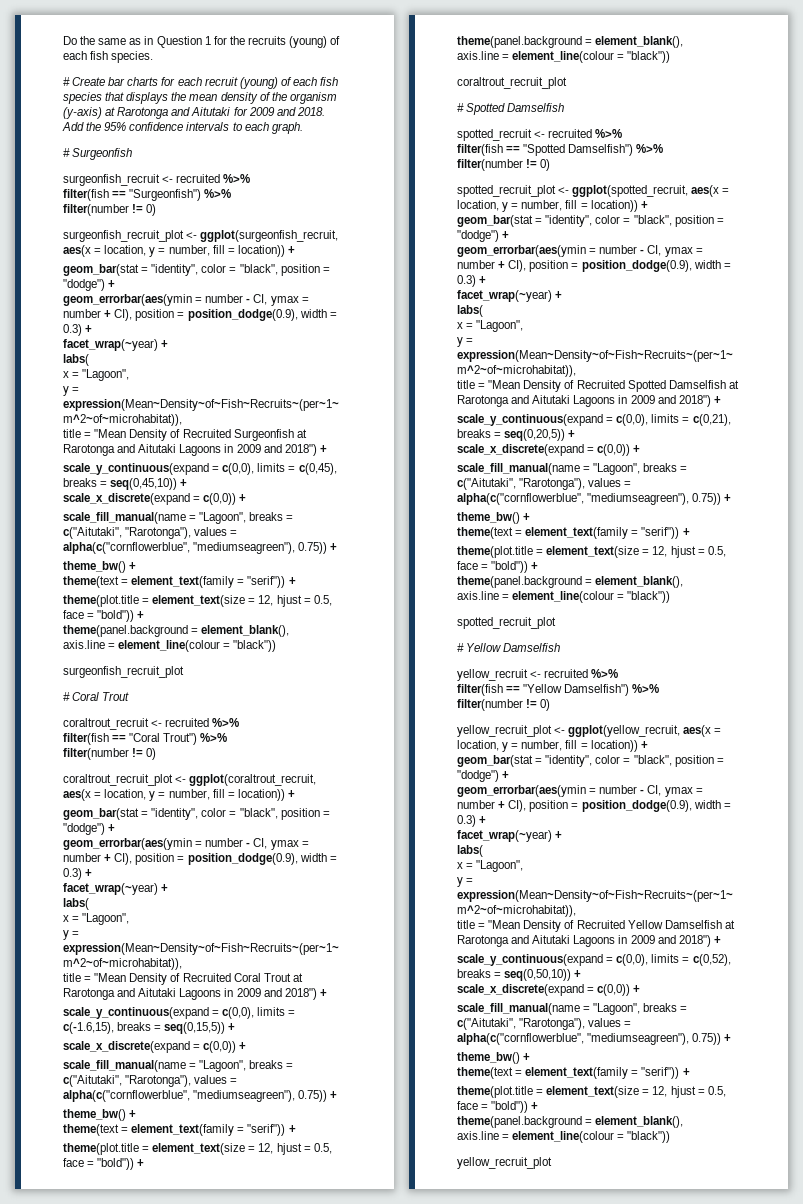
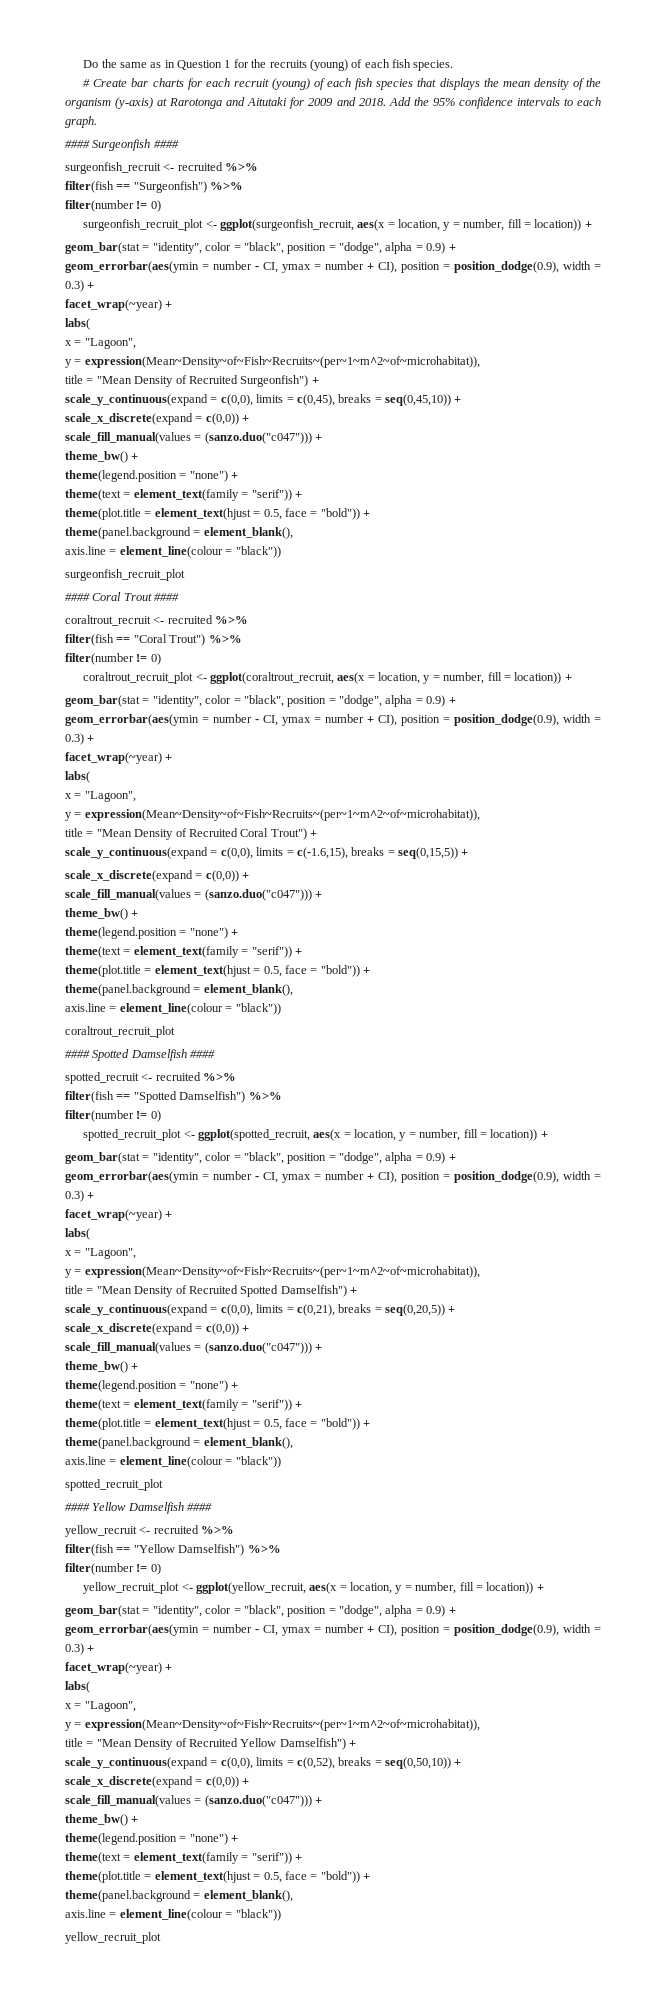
- # Surgeonfish
+ #### Surgeonfish ####
  surgeonfish_recruit_plot <- ggplot(surgeonfish_recruit, aes(x = location, y = number, fill = location)) +
- geom_bar(stat = "identity", color = "black", position = "dodge") +
+ geom_bar(stat = "identity", color = "black", position = "dodge", alpha = 0.9) +
- title = "Mean Density of Recruited Surgeonfish at Rarotonga and Aitutaki Lagoons in 2009 and 2018") +
+ title = "Mean Density of Recruited Surgeonfish") +
  scale_y_continuous(expand = c(0,0), limits = c(0,45), breaks = seq(0,45,10)) +
  scale_x_discrete(expand = c(0,0)) +
- scale_fill_manual(name = "Lagoon", breaks = c("Aitutaki", "Rarotonga"), values = alpha(c("cornflowerblue", "mediumseagreen"), 0.75)) +
+ scale_fill_manual(values = (sanzo.duo("c047"))) +
  theme_bw() +
+ theme(legend.position = "none") +
  theme(text = element_text(family = "serif")) +
- theme(plot.title = element_text(size = 12, hjust = 0.5, face = "bold")) +
+ theme(plot.title = element_text(hjust = 0.5, face = "bold")) +
- # Coral Trout
+ #### Coral Trout ####
  coraltrout_recruit_plot <- ggplot(coraltrout_recruit, aes(x = location, y = number, fill = location)) +
- geom_bar(stat = "identity", color = "black", position = "dodge") +
+ geom_bar(stat = "identity", color = "black", position = "dodge", alpha = 0.9) +
- title = "Mean Density of Recruited Coral Trout at Rarotonga and Aitutaki Lagoons in 2009 and 2018") +
+ title = "Mean Density of Recruited Coral Trout") +
  scale_y_continuous(expand = c(0,0), limits = c(-1.6,15), breaks = seq(0,15,5)) +
  scale_x_discrete(expand = c(0,0)) +
- scale_fill_manual(name = "Lagoon", breaks = c("Aitutaki", "Rarotonga"), values = alpha(c("cornflowerblue", "mediumseagreen"), 0.75)) +
+ scale_fill_manual(values = (sanzo.duo("c047"))) +
  theme_bw() +
+ theme(legend.position = "none") +
  theme(text = element_text(family = "serif")) +
- theme(plot.title = element_text(size = 12, hjust = 0.5, face = "bold")) +
+ theme(plot.title = element_text(hjust = 0.5, face = "bold")) +
- # Spotted Damselfish
+ #### Spotted Damselfish ####
  spotted_recruit_plot <- ggplot(spotted_recruit, aes(x = location, y = number, fill = location)) +
- geom_bar(stat = "identity", color = "black", position = "dodge") +
+ geom_bar(stat = "identity", color = "black", position = "dodge", alpha = 0.9) +
- title = "Mean Density of Recruited Spotted Damselfish at Rarotonga and Aitutaki Lagoons in 2009 and 2018") +
+ title = "Mean Density of Recruited Spotted Damselfish") +
  scale_y_continuous(expand = c(0,0), limits = c(0,21), breaks = seq(0,20,5)) +
  scale_x_discrete(expand = c(0,0)) +
- scale_fill_manual(name = "Lagoon", breaks = c("Aitutaki", "Rarotonga"), values = alpha(c("cornflowerblue", "mediumseagreen"), 0.75)) +
+ scale_fill_manual(values = (sanzo.duo("c047"))) +
  theme_bw() +
+ theme(legend.position = "none") +
  theme(text = element_text(family = "serif")) +
- theme(plot.title = element_text(size = 12, hjust = 0.5, face = "bold")) +
+ theme(plot.title = element_text(hjust = 0.5, face = "bold")) +
- # Yellow Damselfish
+ #### Yellow Damselfish ####
  yellow_recruit_plot <- ggplot(yellow_recruit, aes(x = location, y = number, fill = location)) +
- geom_bar(stat = "identity", color = "black", position = "dodge") +
+ geom_bar(stat = "identity", color = "black", position = "dodge", alpha = 0.9) +
- title = "Mean Density of Recruited Yellow Damselfish at Rarotonga and Aitutaki Lagoons in 2009 and 2018") +
+ title = "Mean Density of Recruited Yellow Damselfish") +
  scale_y_continuous(expand = c(0,0), limits = c(0,52), breaks = seq(0,50,10)) +
  scale_x_discrete(expand = c(0,0)) +
- scale_fill_manual(name = "Lagoon", breaks = c("Aitutaki", "Rarotonga"), values = alpha(c("cornflowerblue", "mediumseagreen"), 0.75)) +
+ scale_fill_manual(values = (sanzo.duo("c047"))) +
  theme_bw() +
+ theme(legend.position = "none") +
  theme(text = element_text(family = "serif")) +
- theme(plot.title = element_text(size = 12, hjust = 0.5, face = "bold")) +
+ theme(plot.title = element_text(hjust = 0.5, face = "bold")) +

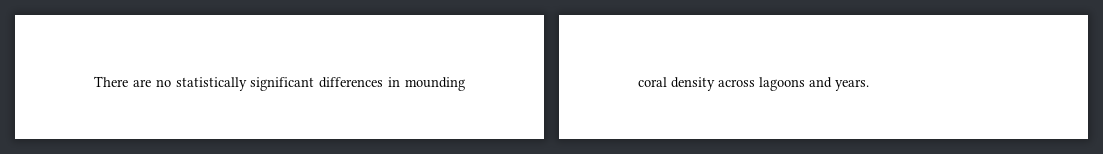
- Do the same as in Question 1 for the recruits (young) of each fish species.
- # Create bar charts for each recruit (young) of each fish species that displays the mean density of the organism (y-axis) at Rarotonga and Aitutaki for 2009 and 2018. Add the 95% confidence intervals to each graph.
- #### Surgeonfish ####
- surgeonfish_recruit <- recruited %>%
- filter(fish == "Surgeonfish") %>%
- filter(number != 0)
- surgeonfish_recruit_plot <- ggplot(surgeonfish_recruit, aes(x = location, y = number, fill = location)) +
- geom_bar(stat = "identity", color = "black", position = "dodge", alpha = 0.9) +
- geom_errorbar(aes(ymin = number - CI, ymax = number + CI), position = position_dodge(0.9), width = 0.3) +
- facet_wrap(~year) +
- labs(
- x = "Lagoon",
- y = expression(Mean~Density~of~Fish~Recruits~(per~1~m^2~of~microhabitat)),
- title = "Mean Density of Recruited Surgeonfish") +
- scale_y_continuous(expand = c(0,0), limits = c(0,45), breaks = seq(0,45,10)) +
- scale_x_discrete(expand = c(0,0)) +
- scale_fill_manual(values = (sanzo.duo("c047"))) +
- theme_bw() +
- theme(legend.position = "none") +
- theme(text = element_text(family = "serif")) +
- theme(plot.title = element_text(hjust = 0.5, face = "bold")) +
- theme(panel.background = element_blank(),
- axis.line = element_line(colour = "black"))
- surgeonfish_recruit_plot
- #### Coral Trout ####
- coraltrout_recruit <- recruited %>%
- filter(fish == "Coral Trout") %>%
- filter(number != 0)
- coraltrout_recruit_plot <- ggplot(coraltrout_recruit, aes(x = location, y = number, fill = location)) +
- geom_bar(stat = "identity", color = "black", position = "dodge", alpha = 0.9) +
- geom_errorbar(aes(ymin = number - CI, ymax = number + CI), position = position_dodge(0.9), width = 0.3) +
- facet_wrap(~year) +
- labs(
- x = "Lagoon",
- y = expression(Mean~Density~of~Fish~Recruits~(per~1~m^2~of~microhabitat)),
- title = "Mean Density of Recruited Coral Trout") +
- scale_y_continuous(expand = c(0,0), limits = c(-1.6,15), breaks = seq(0,15,5)) +
- scale_x_discrete(expand = c(0,0)) +
- scale_fill_manual(values = (sanzo.duo("c047"))) +
- theme_bw() +
- theme(legend.position = "none") +
- theme(text = element_text(family = "serif")) +
- theme(plot.title = element_text(hjust = 0.5, face = "bold")) +
- theme(panel.background = element_blank(),
- axis.line = element_line(colour = "black"))
- coraltrout_recruit_plot
- #### Spotted Damselfish ####
- spotted_recruit <- recruited %>%
- filter(fish == "Spotted Damselfish") %>%
- filter(number != 0)
- spotted_recruit_plot <- ggplot(spotted_recruit, aes(x = location, y = number, fill = location)) +
- geom_bar(stat = "identity", color = "black", position = "dodge", alpha = 0.9) +
- geom_errorbar(aes(ymin = number - CI, ymax = number + CI), position = position_dodge(0.9), width = 0.3) +
- facet_wrap(~year) +
- labs(
- x = "Lagoon",
- y = expression(Mean~Density~of~Fish~Recruits~(per~1~m^2~of~microhabitat)),
- title = "Mean Density of Recruited Spotted Damselfish") +
- scale_y_continuous(expand = c(0,0), limits = c(0,21), breaks = seq(0,20,5)) +
- scale_x_discrete(expand = c(0,0)) +
- scale_fill_manual(values = (sanzo.duo("c047"))) +
- theme_bw() +
- theme(legend.position = "none") +
- theme(text = element_text(family = "serif")) +
- theme(plot.title = element_text(hjust = 0.5, face = "bold")) +
- theme(panel.background = element_blank(),
- axis.line = element_line(colour = "black"))
- spotted_recruit_plot
- #### Yellow Damselfish ####
- yellow_recruit <- recruited %>%
- filter(fish == "Yellow Damselfish") %>%
- filter(number != 0)
- yellow_recruit_plot <- ggplot(yellow_recruit, aes(x = location, y = number, fill = location)) +
- geom_bar(stat = "identity", color = "black", position = "dodge", alpha = 0.9) +
- geom_errorbar(aes(ymin = number - CI, ymax = number + CI), position = position_dodge(0.9), width = 0.3) +
- facet_wrap(~year) +
- labs(
- x = "Lagoon",
- y = expression(Mean~Density~of~Fish~Recruits~(per~1~m^2~of~microhabitat)),
- title = "Mean Density of Recruited Yellow Damselfish") +
- scale_y_continuous(expand = c(0,0), limits = c(0,52), breaks = seq(0,50,10)) +
- scale_x_discrete(expand = c(0,0)) +
- scale_fill_manual(values = (sanzo.duo("c047"))) +
- theme_bw() +
- theme(legend.position = "none") +
- theme(text = element_text(family = "serif")) +
- theme(plot.title = element_text(hjust = 0.5, face = "bold")) +
- theme(panel.background = element_blank(),
- axis.line = element_line(colour = "black"))
- yellow_recruit_plot
+ There are no statistically significant differences in mounding coral density across lagoons and years.

